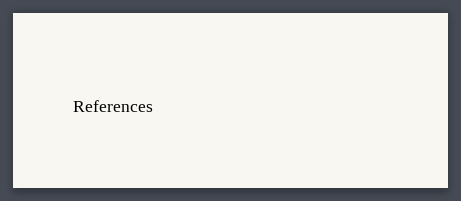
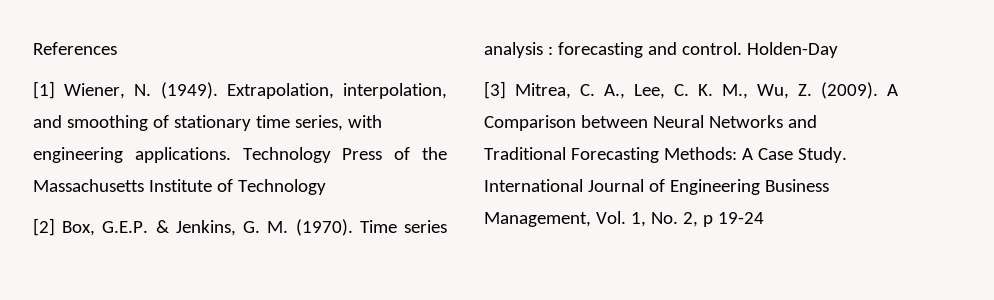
+ [1] Wiener, N. (1949). Extrapolation, interpolation, and smoothing of stationary time series, with engineering applications. Technology Press of the Massachusetts Institute of Technology
+ [2] Box, G.E.P. & Jenkins, G. M. (1970). Time series analysis : forecasting and control. Holden-Day
+ [3] Mitrea, C. A., Lee, C. K. M., Wu, Z. (2009). A Comparison between Neural Networks and Traditional Forecasting Methods: A Case Study. International Journal of Engineering Business Management, Vol. 1, No. 2, p 19-24

